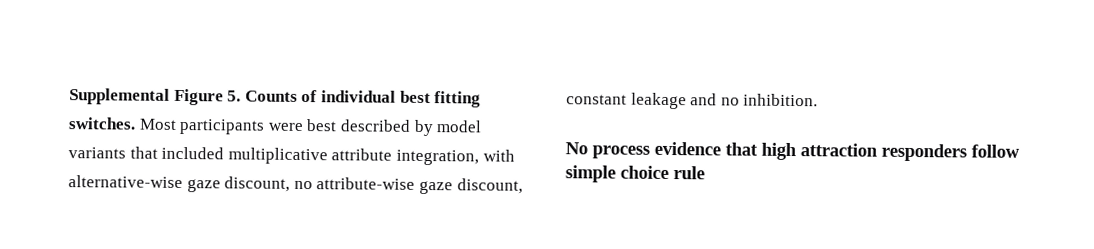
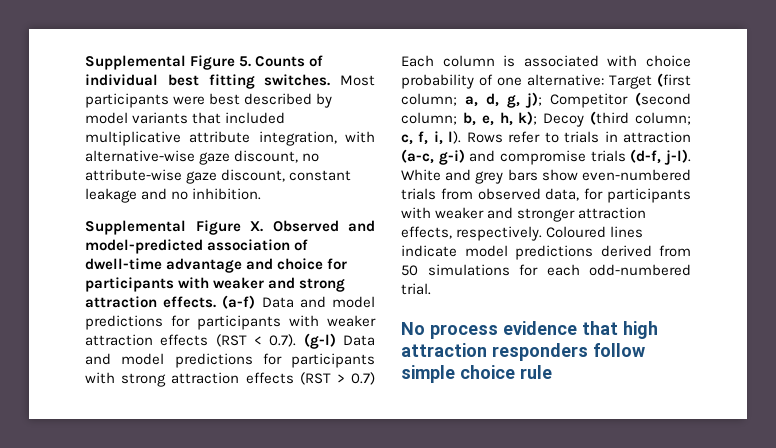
+ Supplemental Figure X. Observed and model-predicted association of dwell-time advantage and choice for participants with weaker and strong attraction effects. (a-f) Data and model predictions for participants with weaker attraction effects (RST < 0.7). (g-l) Data and model predictions for participants with strong attraction effects (RST > 0.7) Each column is associated with choice probability of one alternative: Target (first column; a, d, g, j); Competitor (second column; b, e, h, k); Decoy (third column; c, f, i, l). Rows refer to trials in attraction (a-c, g-i) and compromise trials (d-f, j-l). White and grey bars show even-numbered trials from observed data, for participants with weaker and stronger attraction effects, respectively. Coloured lines indicate model predictions derived from 50 simulations for each odd-numbered trial.

